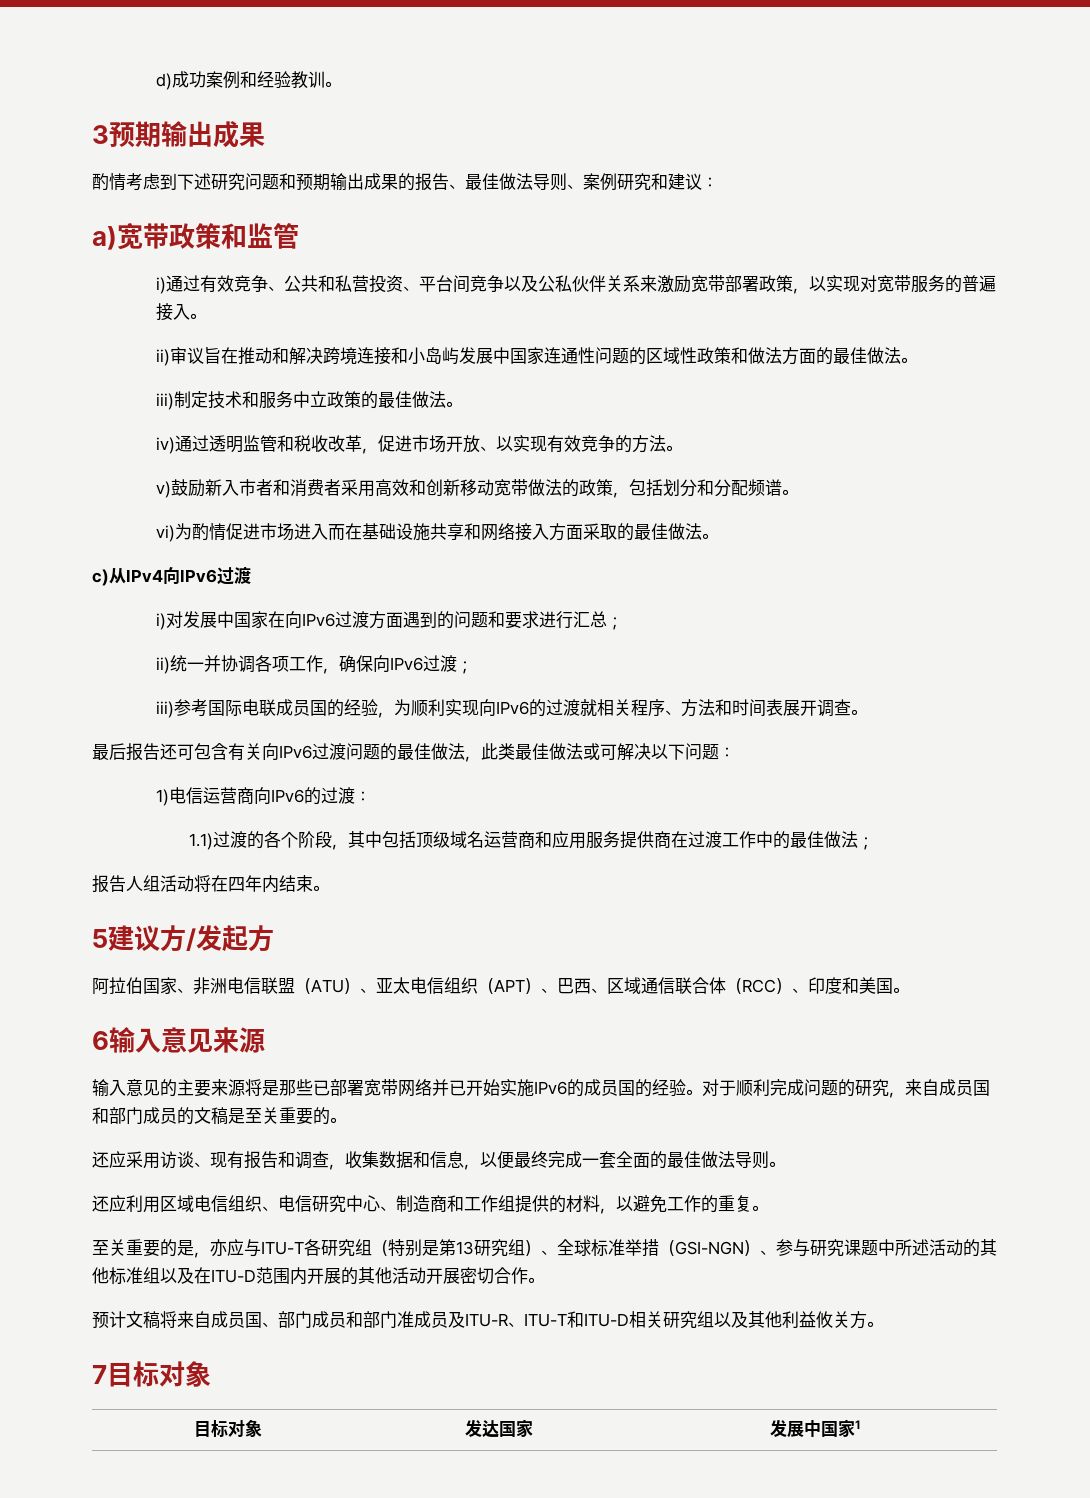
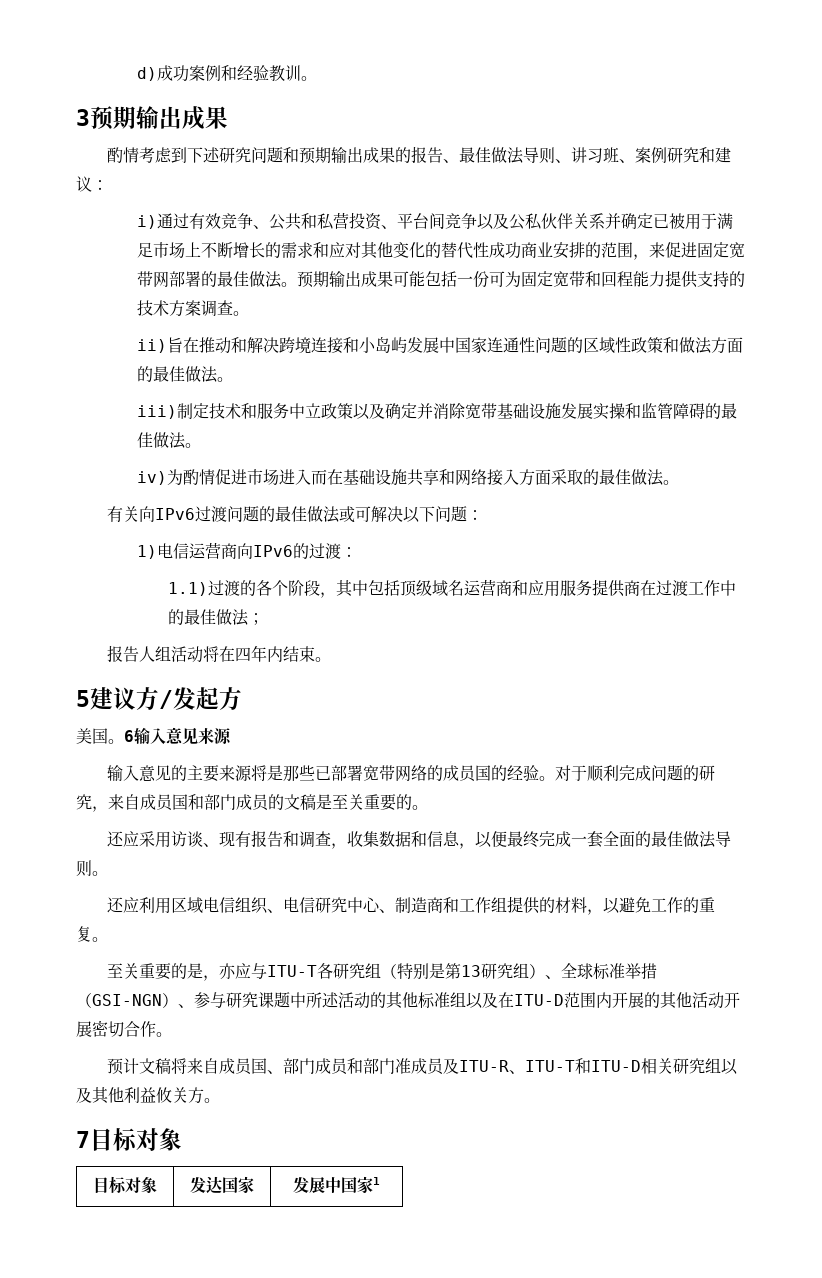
- 酌情考虑到下述研究问题和预期输出成果的报告、最佳做法导则、案例研究和建议：
+ 酌情考虑到下述研究问题和预期输出成果的报告、最佳做法导则、讲习班、案例研究和建议：
- a)宽带政策和监管
- i)通过有效竞争、公共和私营投资、平台间竞争以及公私伙伴关系来激励宽带部署政策，以实现对宽带服务的普遍接入。
+ i)通过有效竞争、公共和私营投资、平台间竞争以及公私伙伴关系并确定已被用于满足市场上不断增长的需求和应对其他变化的替代性成功商业安排的范围，来促进固定宽带网部署的最佳做法。预期输出成果可能包括一份可为固定宽带和回程能力提供支持的技术方案调查。
- ii)审议旨在推动和解决跨境连接和小岛屿发展中国家连通性问题的区域性政策和做法方面的最佳做法。
+ ii)旨在推动和解决跨境连接和小岛屿发展中国家连通性问题的区域性政策和做法方面的最佳做法。
- iii)制定技术和服务中立政策的最佳做法。
- iv)通过透明监管和税收改革，促进市场开放、以实现有效竞争的方法。
- v)鼓励新入市者和消费者采用高效和创新移动宽带做法的政策，包括划分和分配频谱。
- vi)为酌情促进市场进入而在基础设施共享和网络接入方面采取的最佳做法。
+ iii)制定技术和服务中立政策以及确定并消除宽带基础设施发展实操和监管障碍的最佳做法。
+ iv)为酌情促进市场进入而在基础设施共享和网络接入方面采取的最佳做法。
- c)从IPv4向IPv6过渡
- i)对发展中国家在向IPv6过渡方面遇到的问题和要求进行汇总；
- ii)统一并协调各项工作，确保向IPv6过渡；
- iii)参考国际电联成员国的经验，为顺利实现向IPv6的过渡就相关程序、方法和时间表展开调查。
- 最后报告还可包含有关向IPv6过渡问题的最佳做法，此类最佳做法或可解决以下问题：
+ 有关向IPv6过渡问题的最佳做法或可解决以下问题：
- 阿拉伯国家、非洲电信联盟（ATU）、亚太电信组织（APT）、巴西、区域通信联合体（RCC）、印度和美国。
- 6输入意见来源
+ 美国。6输入意见来源
- 输入意见的主要来源将是那些已部署宽带网络并已开始实施IPv6的成员国的经验。
+ 输入意见的主要来源将是那些已部署宽带网络的成员国的经验。

